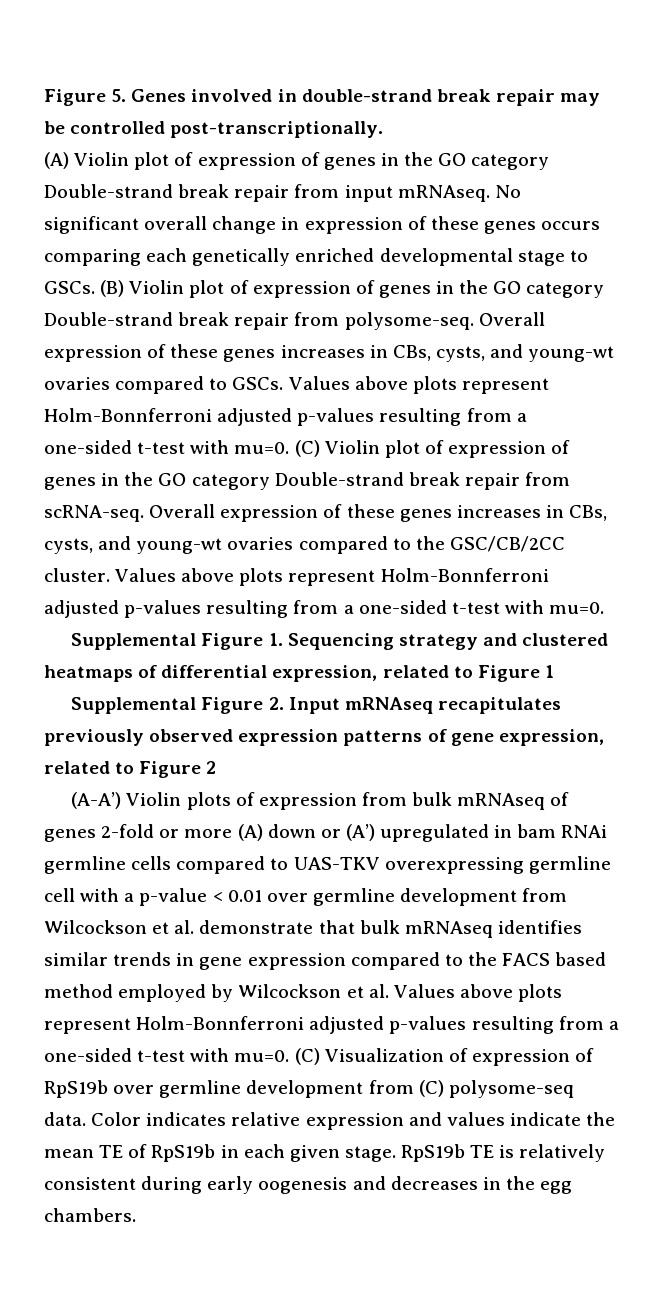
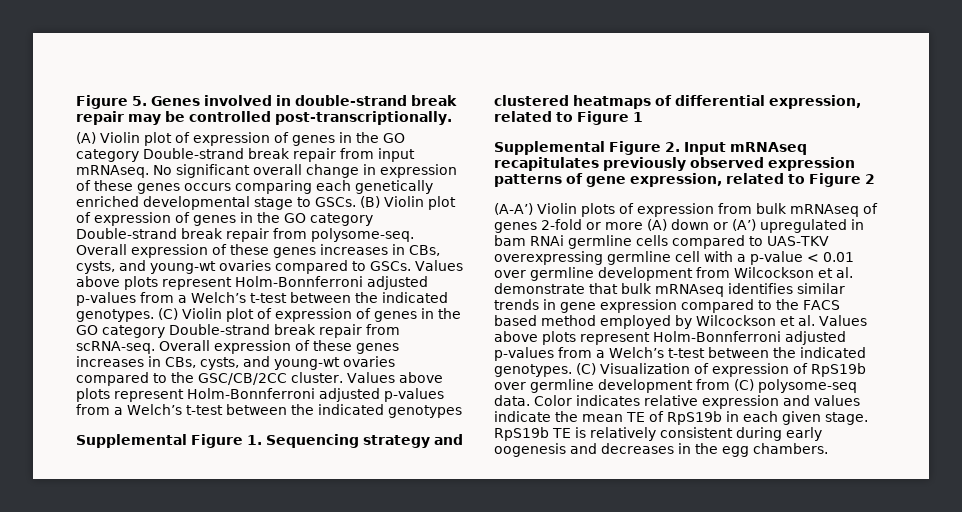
- Overall expression of these genes increases in CBs, cysts, and young-wt ovaries compared to GSCs. Values above plots represent Holm-Bonnferroni adjusted p-values resulting from a one-sided t-test with mu=0.
+ Overall expression of these genes increases in CBs, cysts, and young-wt ovaries compared to GSCs. Values above plots represent Holm-Bonnferroni adjusted p-values from a Welch’s t-test between the indicated genotypes.
- Overall expression of these genes increases in CBs, cysts, and young-wt ovaries compared to the GSC/CB/2CC cluster. Values above plots represent Holm-Bonnferroni adjusted p-values resulting from a one-sided t-test with mu=0.
+ Overall expression of these genes increases in CBs, cysts, and young-wt ovaries compared to the GSC/CB/2CC cluster. Values above plots represent Holm-Bonnferroni adjusted p-values from a Welch’s t-test between the indicated genotypes
- (A-A’) Violin plots of expression from bulk mRNAseq of genes 2-fold or more (A) down or (A’) upregulated in bam RNAi germline cells compared to UAS-TKV overexpressing germline cell with a p-value < 0.01 over germline development from Wilcockson et al. demonstrate that bulk mRNAseq identifies similar trends in gene expression compared to the FACS based method employed by Wilcockson et al. Values above plots represent Holm-Bonnferroni adjusted p-values resulting from a one-sided t-test with mu=0.
+ (A-A’) Violin plots of expression from bulk mRNAseq of genes 2-fold or more (A) down or (A’) upregulated in bam RNAi germline cells compared to UAS-TKV overexpressing germline cell with a p-value < 0.01 over germline development from Wilcockson et al. demonstrate that bulk mRNAseq identifies similar trends in gene expression compared to the FACS based method employed by Wilcockson et al. Values above plots represent Holm-Bonnferroni adjusted p-values from a Welch’s t-test between the indicated genotypes.

